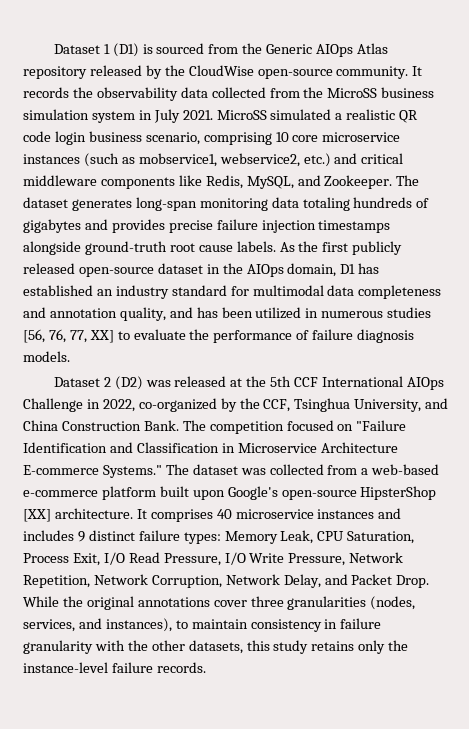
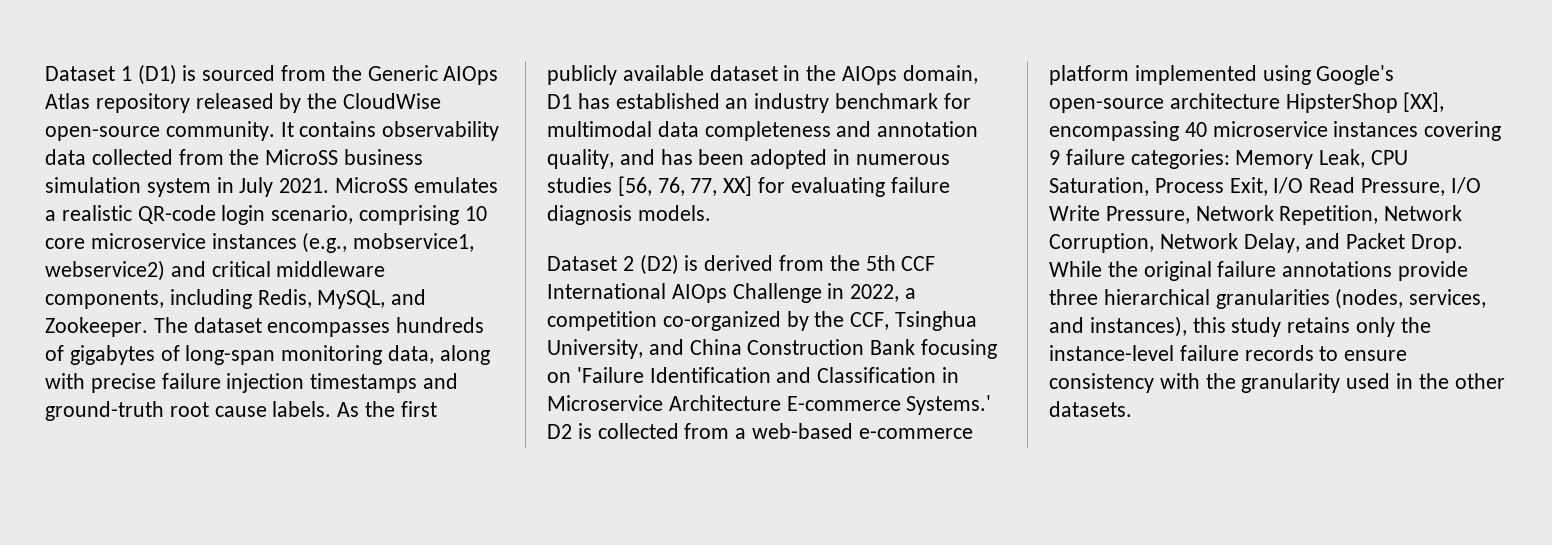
- It records the observability data collected from the MicroSS business simulation system in July 2021.
+ It contains observability data collected from the MicroSS business simulation system in July 2021.
- MicroSS simulated a realistic QR code login business scenario, comprising 10 core microservice instances (such as mobservice1, webservice2, etc.) and critical middleware components like Redis, MySQL, and Zookeeper.
+ MicroSS emulates a realistic QR-code login scenario, comprising 10 core microservice instances (e.g., mobservice1, webservice2) and critical middleware components, including Redis, MySQL, and Zookeeper.
- The dataset generates long-span monitoring data totaling hundreds of gigabytes and provides precise failure injection timestamps alongside ground-truth root cause labels.
+ The dataset encompasses hundreds of gigabytes of long-span monitoring data, along with precise failure injection timestamps and ground-truth root cause labels.
- As the first publicly released open-source dataset in the AIOps domain, D1 has established an industry standard for multimodal data completeness and annotation quality, and has been utilized in numerous studies [56, 76, 77, XX] to evaluate the performance of failure diagnosis models.
+ As the first publicly available dataset in the AIOps domain, D1 has established an industry benchmark for multimodal data completeness and annotation quality, and has been adopted in numerous studies [56, 76, 77, XX] for evaluating failure diagnosis models.
- Dataset 2 (D2) was released at the 5th CCF International AIOps Challenge in 2022, co-organized by the CCF, Tsinghua University, and China Construction Bank. The competition focused on "Failure Identification and Classification in Microservice Architecture E-commerce Systems." The dataset was collected from a web-based e-commerce platform built upon Google's open-source HipsterShop [XX] architecture. It comprises 40 microservice instances and includes 9 distinct failure types: Memory Leak, CPU Saturation, Process Exit, I/O Read Pressure, I/O Write Pressure, Network Repetition, Network Corruption, Network Delay, and Packet Drop.
+ Dataset 2 (D2) is derived from the 5th CCF International AIOps Challenge in 2022, a competition co-organized by the CCF, Tsinghua University, and China Construction Bank focusing on 'Failure Identification and Classification in Microservice Architecture E-commerce Systems.' D2 is collected from a web-based e-commerce platform implemented using Google's open-source architecture HipsterShop [XX], encompassing 40 microservice instances covering 9 failure categories: Memory Leak, CPU Saturation, Process Exit, I/O Read Pressure, I/O Write Pressure, Network Repetition, Network Corruption, Network Delay, and Packet Drop.
- While the original annotations cover three granularities (nodes, services, and instances), to maintain consistency in failure granularity with the other datasets, this study retains only the instance-level failure records.
+ While the original failure annotations provide three hierarchical granularities (nodes, services, and instances), this study retains only the instance-level failure records to ensure consistency with the granularity used in the other datasets.

